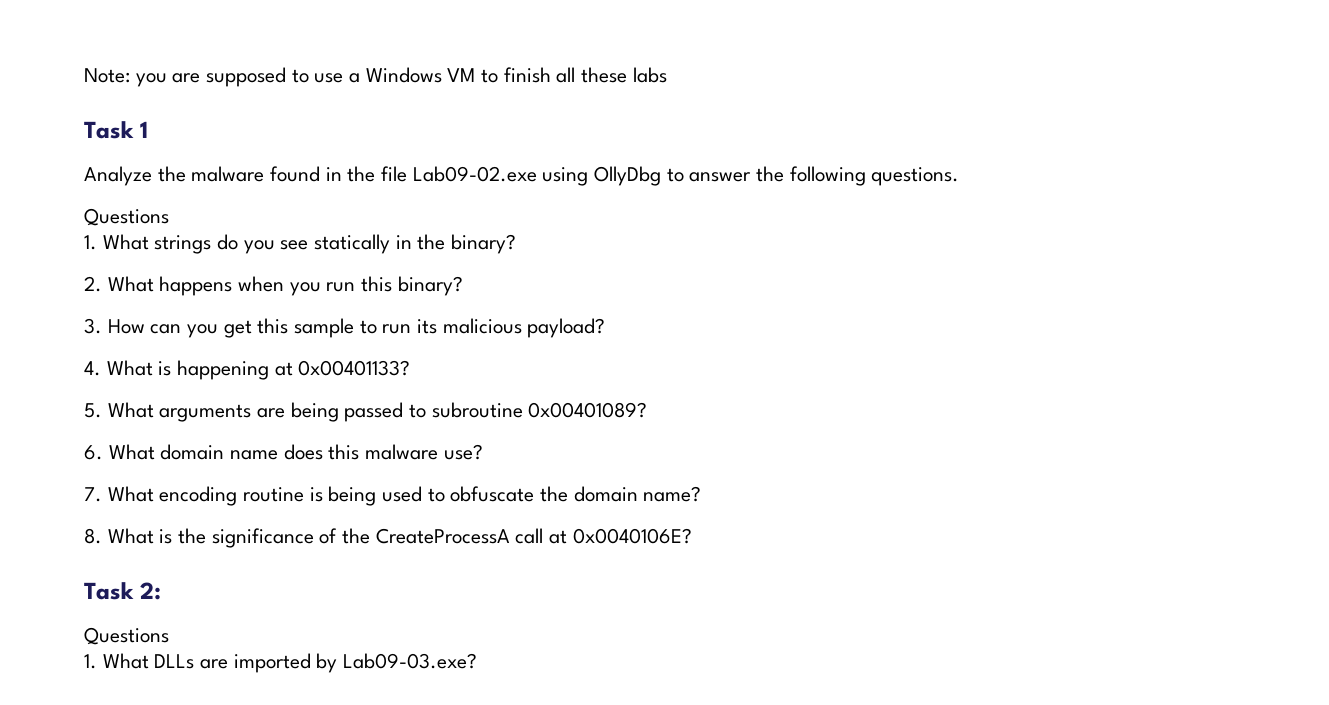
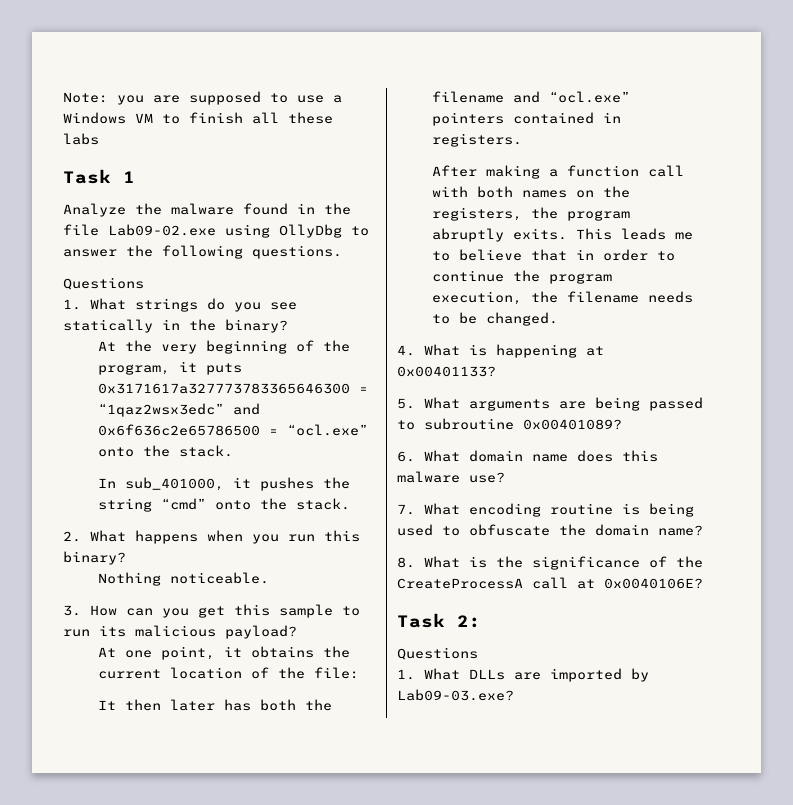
+ At the very beginning of the program, it puts 0x3171617a327773783365646300 = “1qaz2wsx3edc” and 0x6f636c2e65786500 = “ocl.exe” onto the stack.
+ In sub_401000, it pushes the string “cmd” onto the stack.
+ Nothing noticeable.
+ At one point, it obtains the current location of the file:
+ It then later has both the filename and “ocl.exe” pointers contained in registers.
+ After making a function call with both names on the registers, the program abruptly exits. This leads me to believe that in order to continue the program execution, the filename needs to be changed.

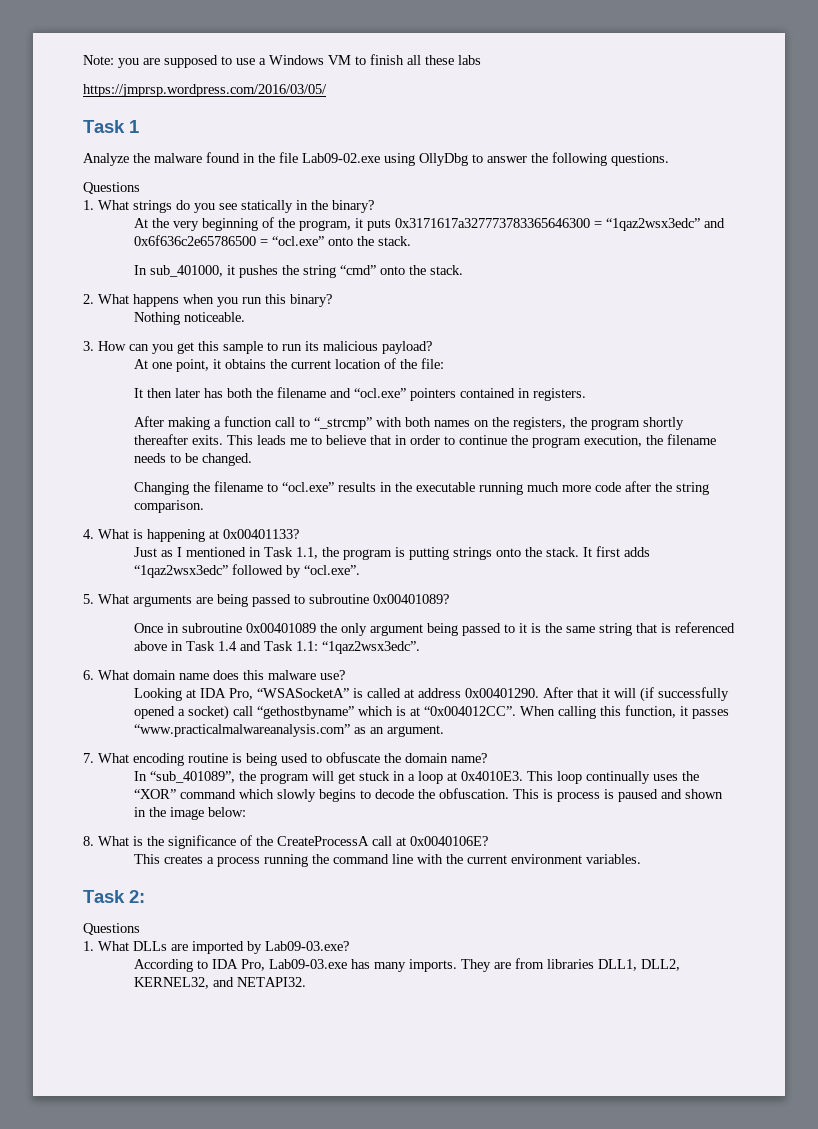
+ https://jmprsp.wordpress.com/2016/03/05/
- After making a function call with both names on the registers, the program abruptly exits.
+ After making a function call to “_strcmp” with both names on the registers, the program shortly thereafter exits.
+ Changing the filename to “ocl.exe” results in the executable running much more code after the string comparison.
+ Just as I mentioned in Task 1.1, the program is putting strings onto the stack. It first adds “1qaz2wsx3edc” followed by “ocl.exe”.
+ Once in subroutine 0x00401089 the only argument being passed to it is the same string that is referenced above in Task 1.4 and Task 1.1: “1qaz2wsx3edc”.
+ Looking at IDA Pro, “WSASocketA” is called at address 0x00401290. After that it will (if successfully opened a socket) call “gethostbyname” which is at “0x004012CC”. When calling this function, it passes “www.practicalmalwareanalysis.com” as an argument.
+ In “sub_401089”, the program will get stuck in a loop at 0x4010E3. This loop continually uses the “XOR” command which slowly begins to decode the obfuscation. This is process is paused and shown in the image below:
+ This creates a process running the command line with the current environment variables.
+ According to IDA Pro, Lab09-03.exe has many imports. They are from libraries DLL1, DLL2, KERNEL32, and NETAPI32.

